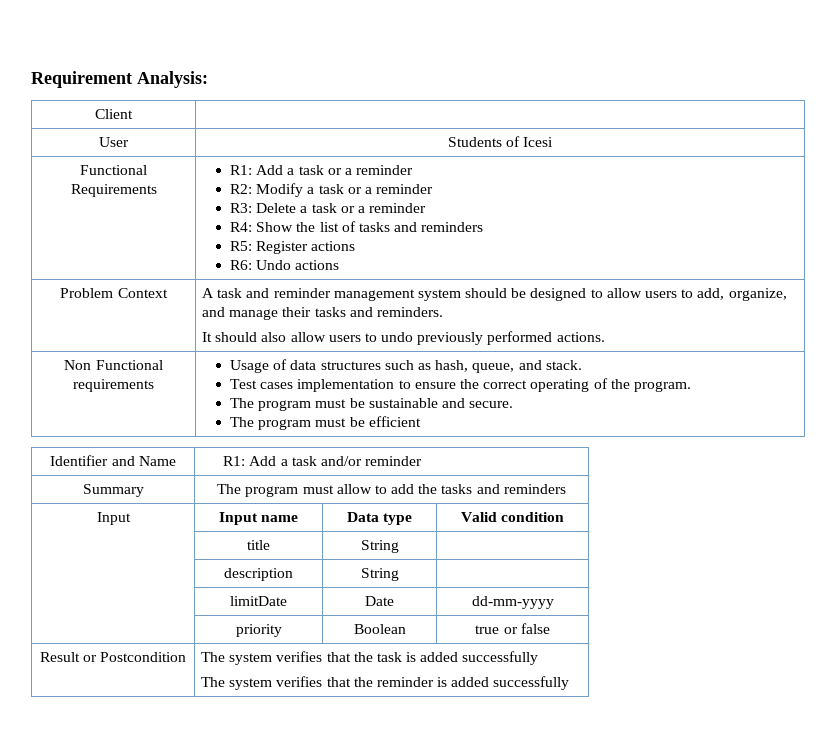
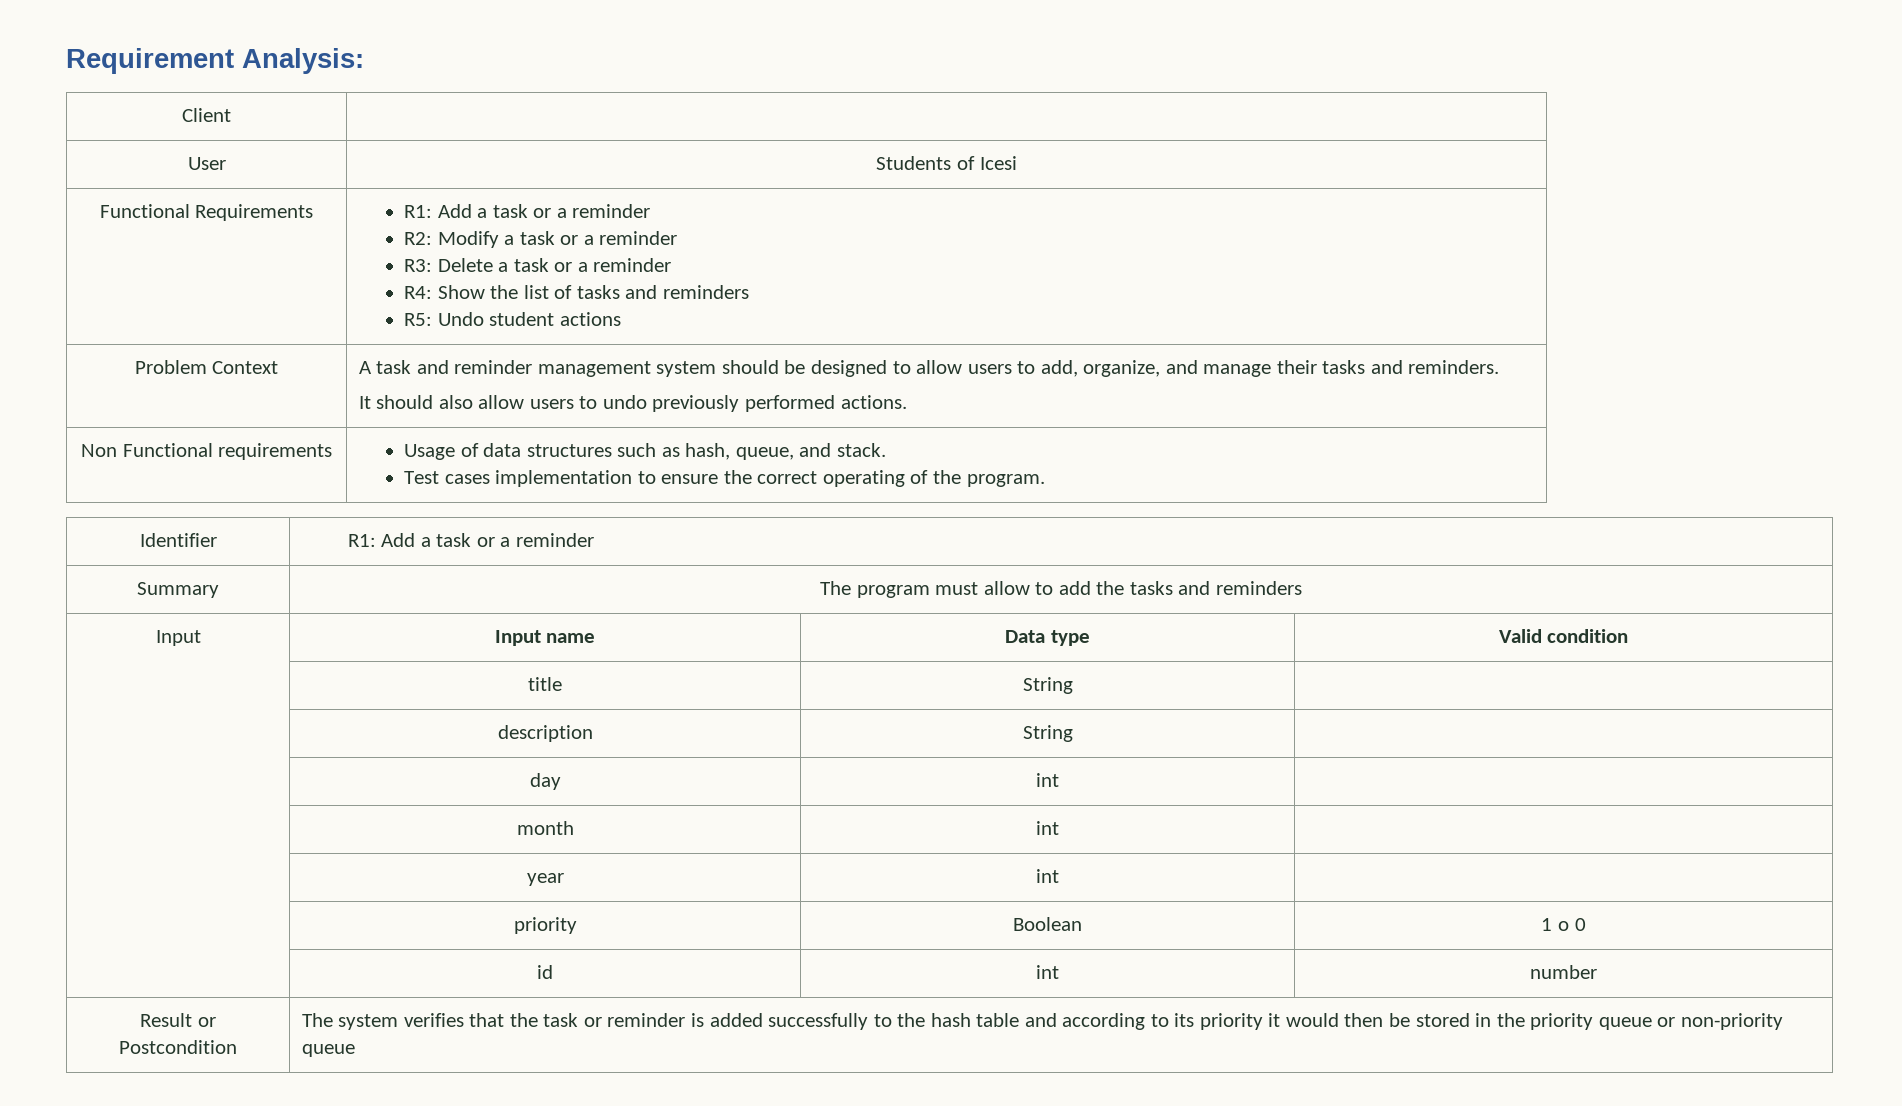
  Functional Requirements | R1: Add a task or a reminder
  R2: Modify a task or a reminder
  R3: Delete a task or a reminder
  R4: Show the list of tasks and reminders
- R5: Register actions
- R6: Undo actions
+ R5: Undo student actions
  Non Functional requirements | Usage of data structures such as hash, queue, and stack.
  Test cases implementation to ensure the correct operating of the program.
- The program must be sustainable and secure.
- The program must be efficient
- Identifier and Name | R1: Add a task and/or reminder
+ Identifier | R1: Add a task or a reminder
- | limitDate | Date | dd-mm-yyyy
- | priority | Boolean | true or false
+ | day | int |
+ | month | int |
+ | year | int |
+ | priority | Boolean | 1 o 0
+ | id | int | number
- Result or Postcondition | The system verifies that the task is added successfully
- The system verifies that the reminder is added successfully
+ Result or Postcondition | The system verifies that the task or reminder is added successfully to the hash table and according to its priority it would then be stored in the priority queue or non-priority queue

